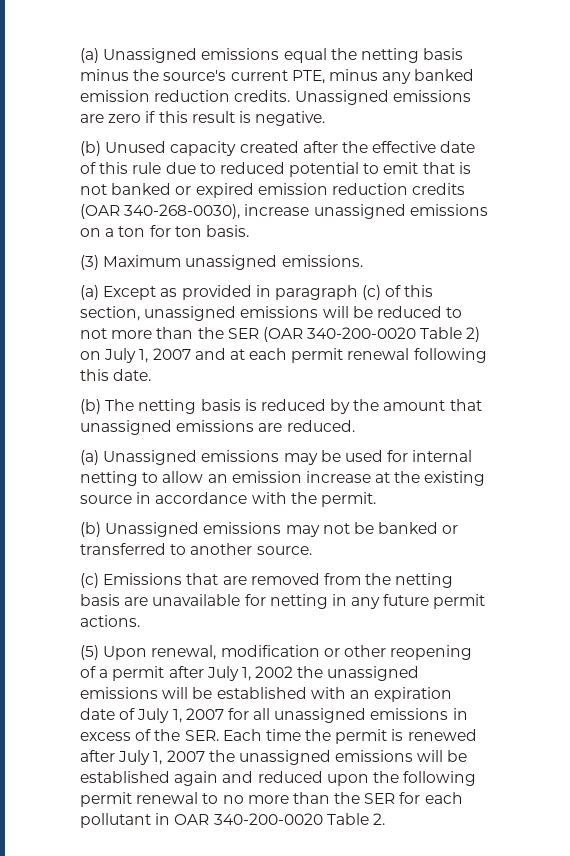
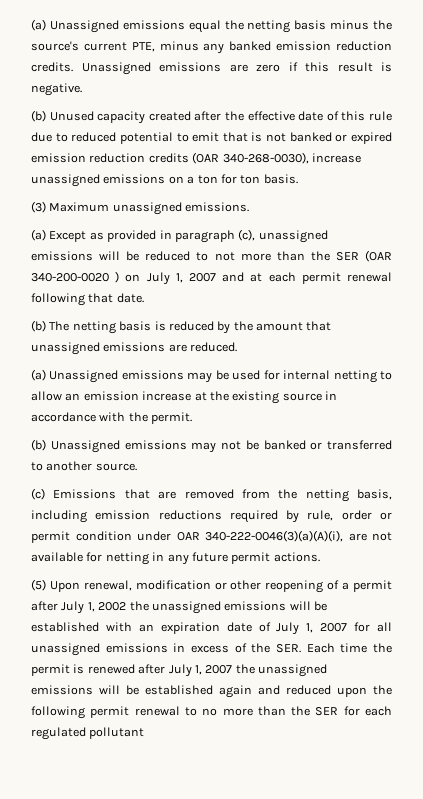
- (a) Except as provided in paragraph (c) of this section, unassigned emissions will be reduced to not more than the SER (OAR 340-200-0020 Table 2) on July 1, 2007 and at each permit renewal following this date.
+ (a) Except as provided in paragraph (c), unassigned emissions will be reduced to not more than the SER (OAR 340-200-0020 ) on July 1, 2007 and at each permit renewal following that date.
- (c) Emissions that are removed from the netting basis are unavailable for netting in any future permit actions.
+ (c) Emissions that are removed from the netting basis, including emission reductions required by rule, order or permit condition under OAR 340-222-0046(3)(a)(A)(i), are not available for netting in any future permit actions.
- (5) Upon renewal, modification or other reopening of a permit after July 1, 2002 the unassigned emissions will be established with an expiration date of July 1, 2007 for all unassigned emissions in excess of the SER. Each time the permit is renewed after July 1, 2007 the unassigned emissions will be established again and reduced upon the following permit renewal to no more than the SER for each pollutant in OAR 340-200-0020 Table 2.
+ (5) Upon renewal, modification or other reopening of a permit after July 1, 2002 the unassigned emissions will be established with an expiration date of July 1, 2007 for all unassigned emissions in excess of the SER. Each time the permit is renewed after July 1, 2007 the unassigned emissions will be established again and reduced upon the following permit renewal to no more than the SER for each regulated pollutant

